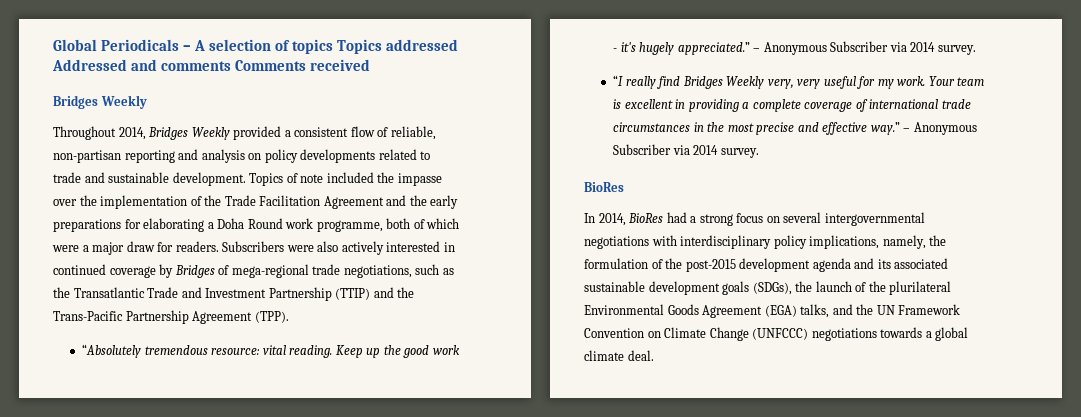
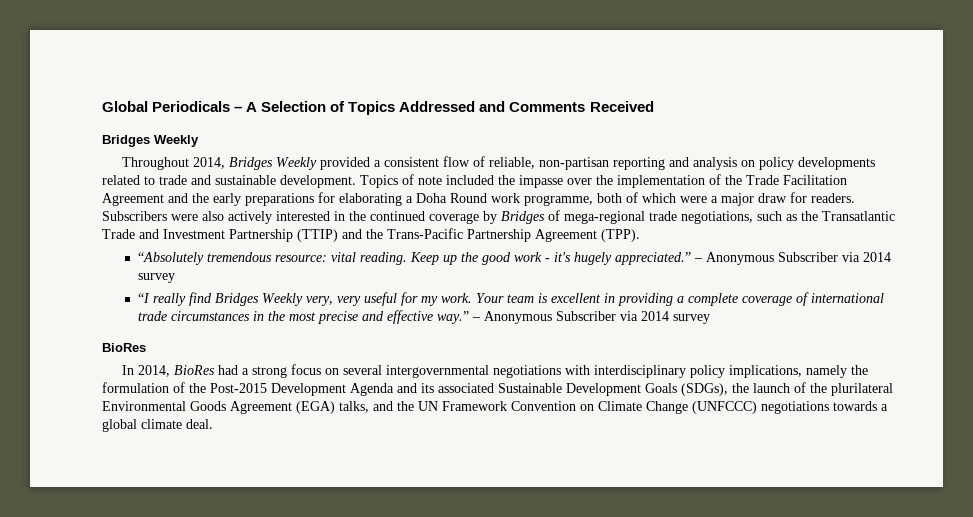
- Global Periodicals – A selection of topics Topics addressed Addressed and comments Comments received
+ Global Periodicals – A Selection of Topics Addressed and Comments Received
- Subscribers were also actively interested in continued coverage by Bridges of mega-regional trade negotiations, such as the Transatlantic Trade and Investment Partnership (TTIP) and the Trans-Pacific Partnership Agreement (TPP).
+ Subscribers were also actively interested in the continued coverage by Bridges of mega-regional trade negotiations, such as the Transatlantic Trade and Investment Partnership (TTIP) and the Trans-Pacific Partnership Agreement (TPP).
- Keep up the good work - it's hugely appreciated.” – Anonymous Subscriber via 2014 survey.
+ Keep up the good work - it's hugely appreciated.” – Anonymous Subscriber via 2014 survey
- Your team is excellent in providing a complete coverage of international trade circumstances in the most precise and effective way.” – Anonymous Subscriber via 2014 survey.
+ Your team is excellent in providing a complete coverage of international trade circumstances in the most precise and effective way.” – Anonymous Subscriber via 2014 survey
- In 2014, BioRes had a strong focus on several intergovernmental negotiations with interdisciplinary policy implications, namely, the formulation of the post-2015 development agenda and its associated sustainable development goals (SDGs), the launch of the plurilateral Environmental Goods Agreement (EGA) talks, and the UN Framework Convention on Climate Change (UNFCCC) negotiations towards a global climate deal.
+ In 2014, BioRes had a strong focus on several intergovernmental negotiations with interdisciplinary policy implications, namely the formulation of the Post-2015 Development Agenda and its associated Sustainable Development Goals (SDGs), the launch of the plurilateral Environmental Goods Agreement (EGA) talks, and the UN Framework Convention on Climate Change (UNFCCC) negotiations towards a global climate deal.

